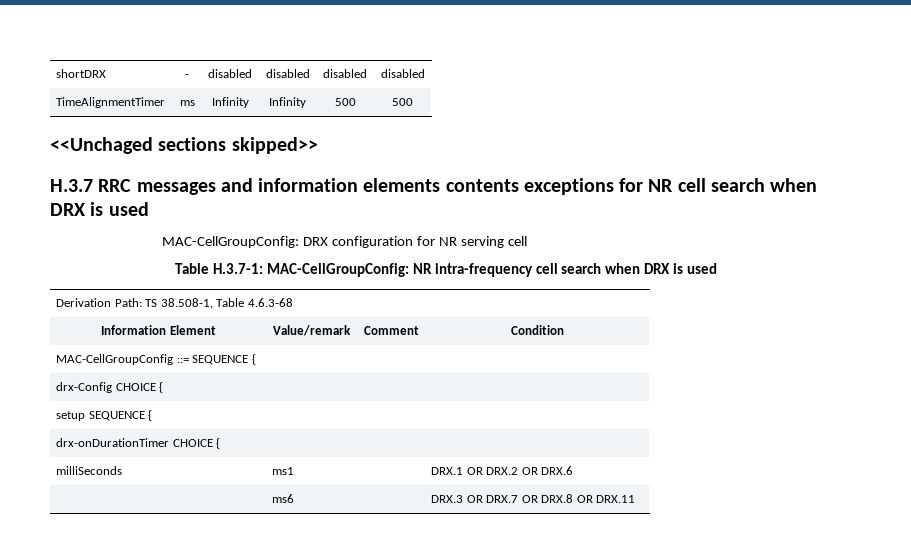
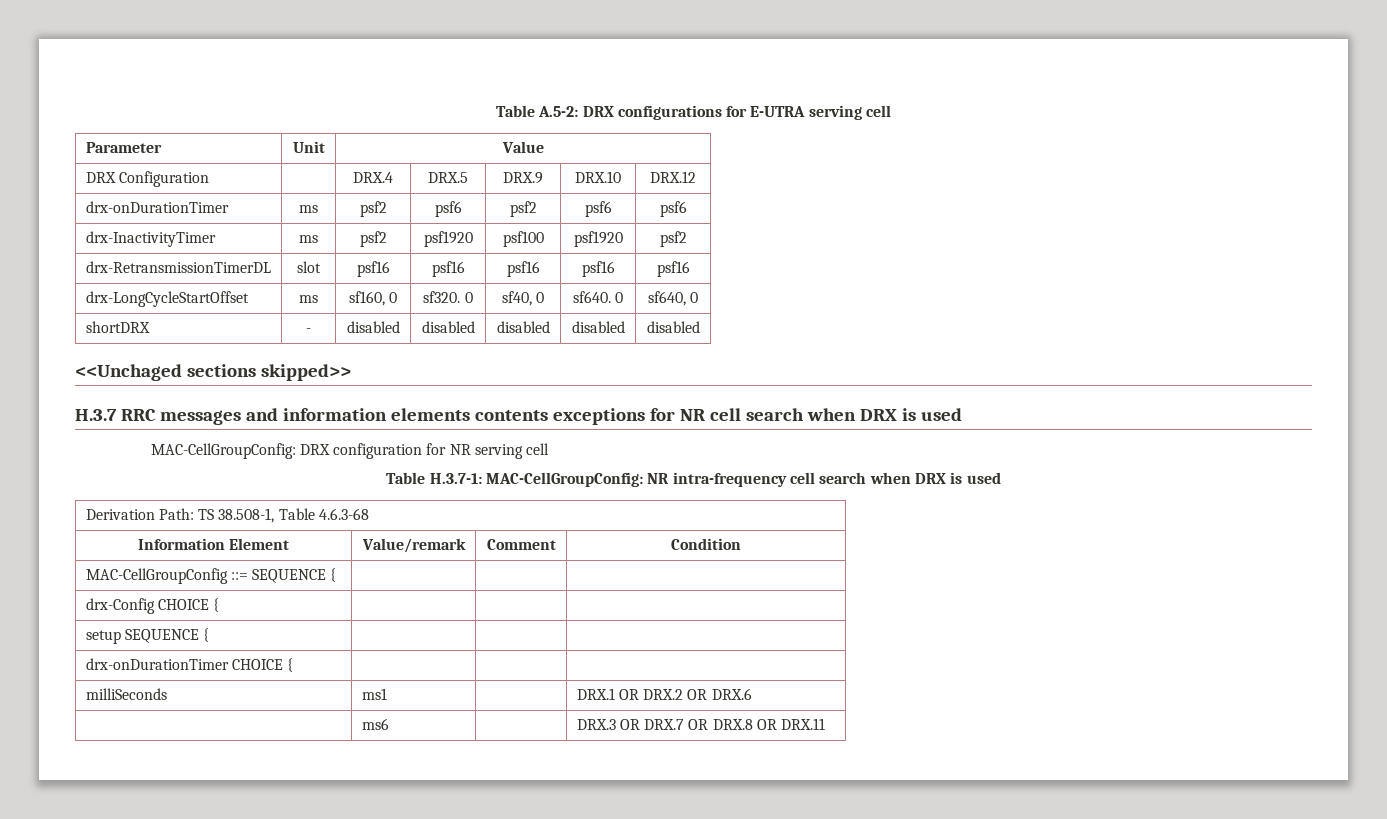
+ Table A.5-2: DRX configurations for E-UTRA serving cell
+ Parameter | Unit | Value
+ DRX Configuration | | DRX.4 | DRX.5 | DRX.9 | DRX.10 | DRX.12
+ drx-onDurationTimer | ms | psf2 | psf6 | psf2 | psf6 | psf6
+ drx-InactivityTimer | ms | psf2 | psf1920 | psf100 | psf1920 | psf2
+ drx-RetransmissionTimerDL | slot | psf16 | psf16 | psf16 | psf16 | psf16
+ drx-LongCycleStartOffset | ms | sf160, 0 | sf320. 0 | sf40, 0 | sf640. 0 | sf640, 0
- shortDRX | - | disabled | disabled | disabled | disabled
- TimeAlignmentTimer | ms | Infinity | Infinity | 500 | 500
+ shortDRX | - | disabled | disabled | disabled | disabled | disabled

